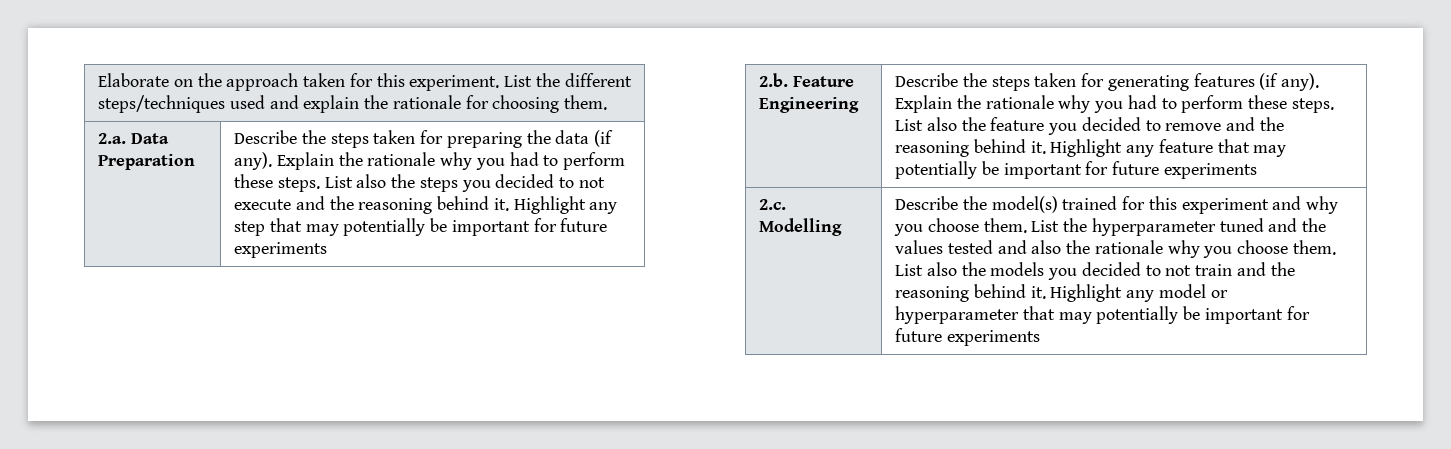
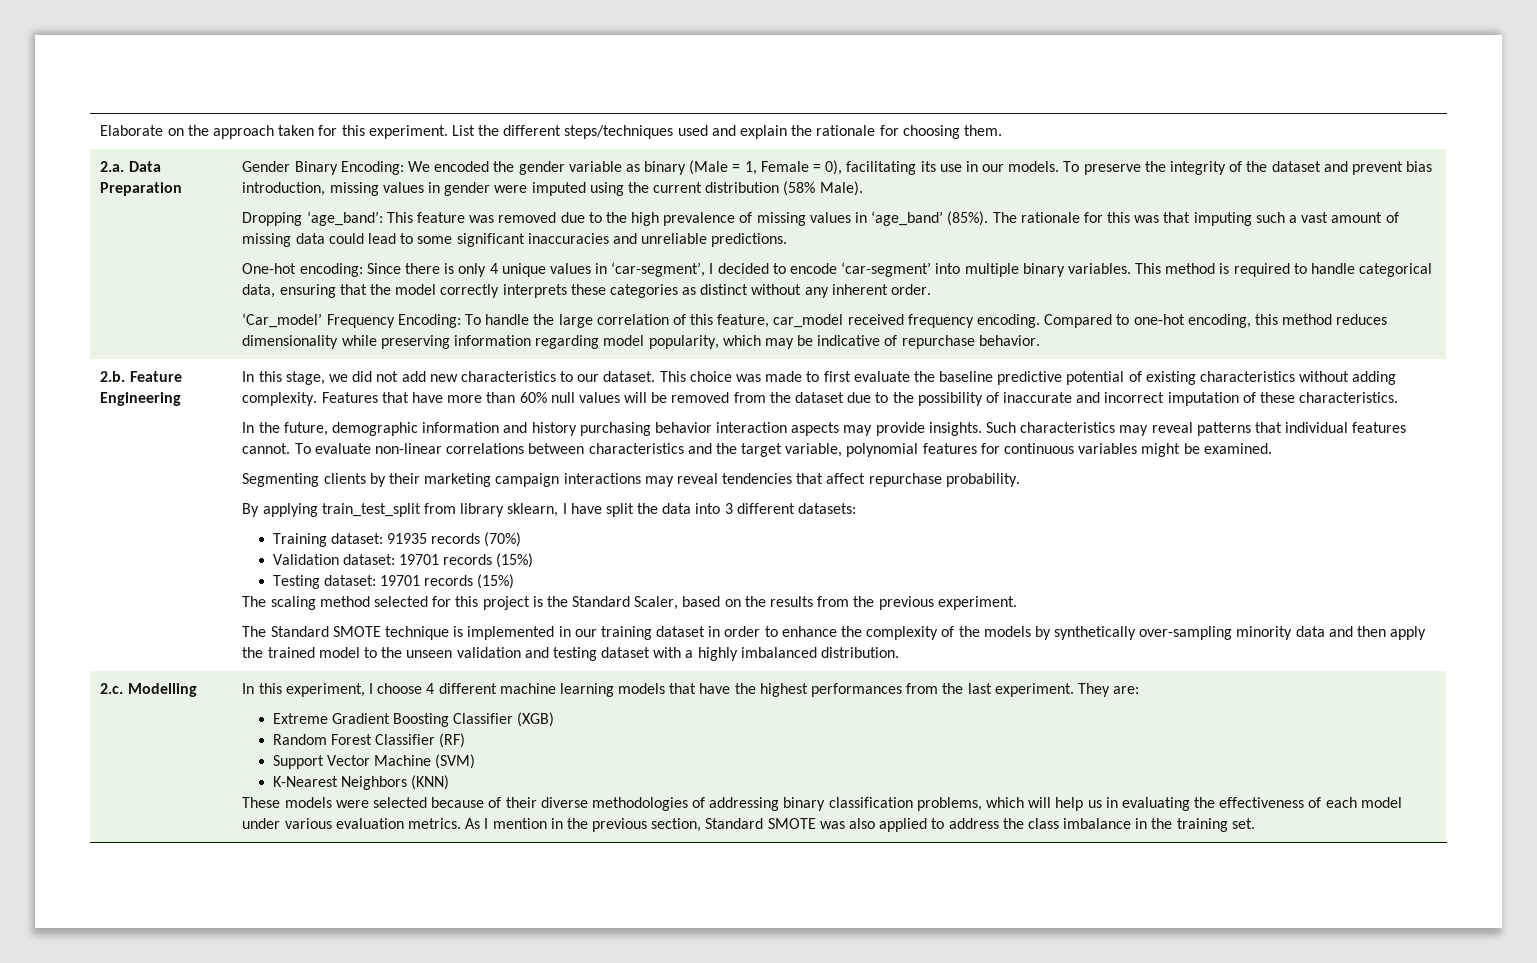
- Describe the steps taken for preparing the data (if any). Explain the rationale why you had to perform these steps. List also the steps you decided to not execute and the reasoning behind it. Highlight any step that may potentially be important for future experiments
- 2.b. Feature Engineering | Describe the steps taken for generating features (if any). Explain the rationale why you had to perform these steps. List also the feature you decided to remove and the reasoning behind it. Highlight any feature that may potentially be important for future experiments
- 2.c. Modelling | Describe the model(s) trained for this experiment and why you choose them. List the hyperparameter tuned and the values tested and also the rationale why you choose them. List also the models you decided to not train and the reasoning behind it. Highlight any model or hyperparameter that may potentially be important for future experiments
+ Gender Binary Encoding: We encoded the gender variable as binary (Male = 1, Female = 0), facilitating its use in our models. To preserve the integrity of the dataset and prevent bias introduction, missing values in gender were imputed using the current distribution (58% Male).
+ Dropping ‘age_band’: This feature was removed due to the high prevalence of missing values in ‘age_band’ (85%). The rationale for this was that imputing such a vast amount of missing data could lead to some significant inaccuracies and unreliable predictions.
+ One-hot encoding: Since there is only 4 unique values in ‘car-segment’, I decided to encode ‘car-segment’ into multiple binary variables. This method is required to handle categorical data, ensuring that the model correctly interprets these categories as distinct without any inherent order.
+ ‘Car_model’ Frequency Encoding: To handle the large correlation of this feature, car_model received frequency encoding. Compared to one-hot encoding, this method reduces dimensionality while preserving information regarding model popularity, which may be indicative of repurchase behavior.
+ 2.b. Feature Engineering | In this stage, we did not add new characteristics to our dataset. This choice was made to first evaluate the baseline predictive potential of existing characteristics without adding complexity. Features that have more than 60% null values will be removed from the dataset due to the possibility of inaccurate and incorrect imputation of these characteristics.
+ In the future, demographic information and history purchasing behavior interaction aspects may provide insights. Such characteristics may reveal patterns that individual features cannot. To evaluate non-linear correlations between characteristics and the target variable, polynomial features for continuous variables might be examined.
+ Segmenting clients by their marketing campaign interactions may reveal tendencies that affect repurchase probability.
+ By applying train_test_split from library sklearn, I have split the data into 3 different datasets:
+ Training dataset: 91935 records (70%)
+ Validation dataset: 19701 records (15%)
+ Testing dataset: 19701 records (15%)
+ The scaling method selected for this project is the Standard Scaler, based on the results from the previous experiment.
+ The Standard SMOTE technique is implemented in our training dataset in order to enhance the complexity of the models by synthetically over-sampling minority data and then apply the trained model to the unseen validation and testing dataset with a highly imbalanced distribution.
+ 2.c. Modelling | In this experiment, I choose 4 different machine learning models that have the highest performances from the last experiment. They are:
+ Extreme Gradient Boosting Classifier (XGB)
+ Random Forest Classifier (RF)
+ Support Vector Machine (SVM)
+ K-Nearest Neighbors (KNN)
+ These models were selected because of their diverse methodologies of addressing binary classification problems, which will help us in evaluating the effectiveness of each model under various evaluation metrics. As I mention in the previous section, Standard SMOTE was also applied to address the class imbalance in the training set.

